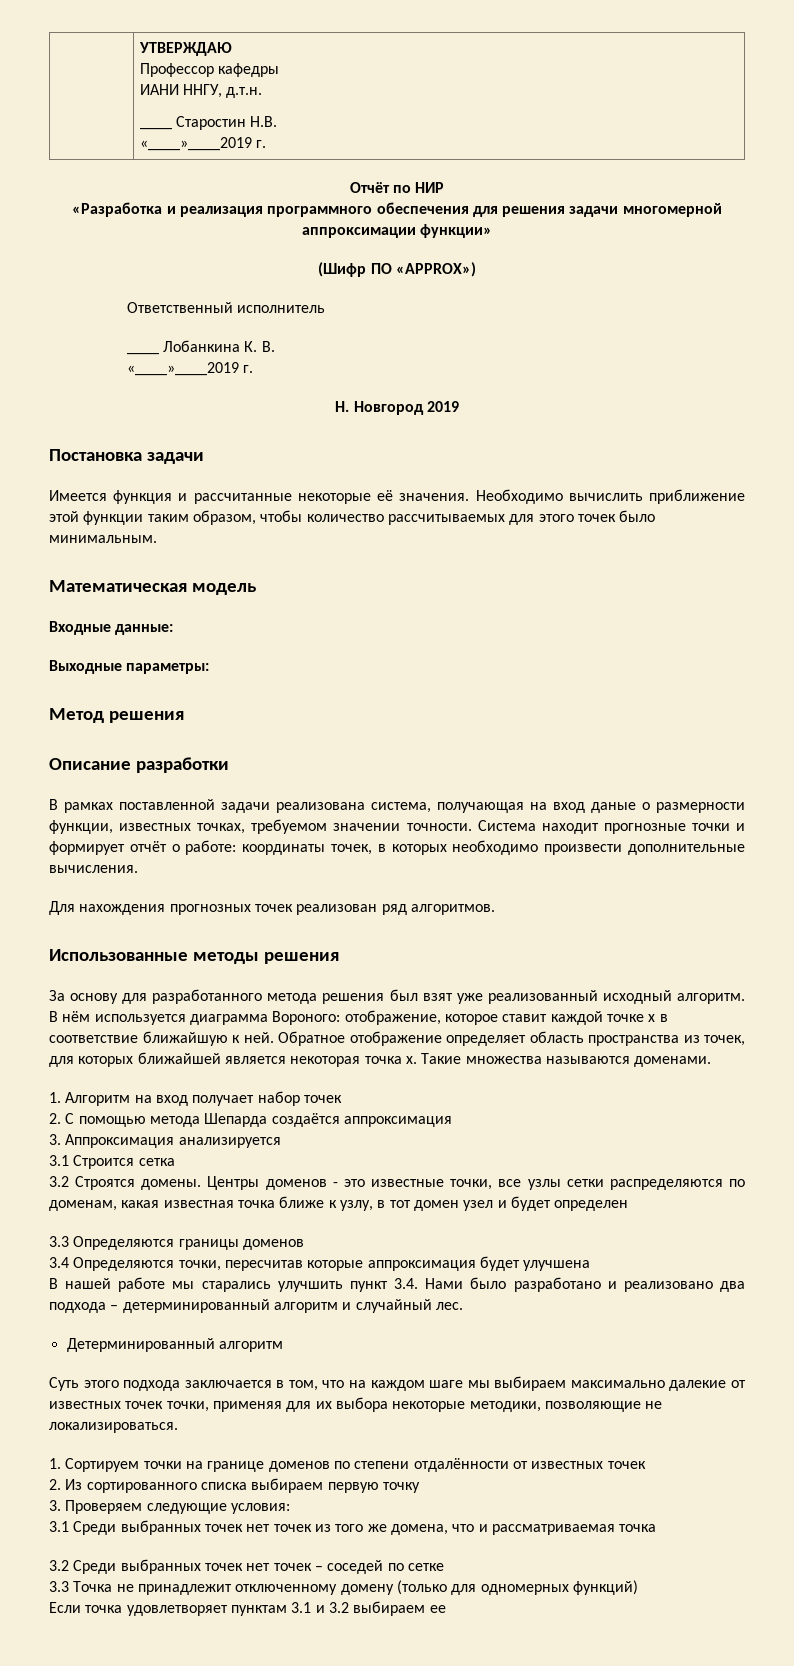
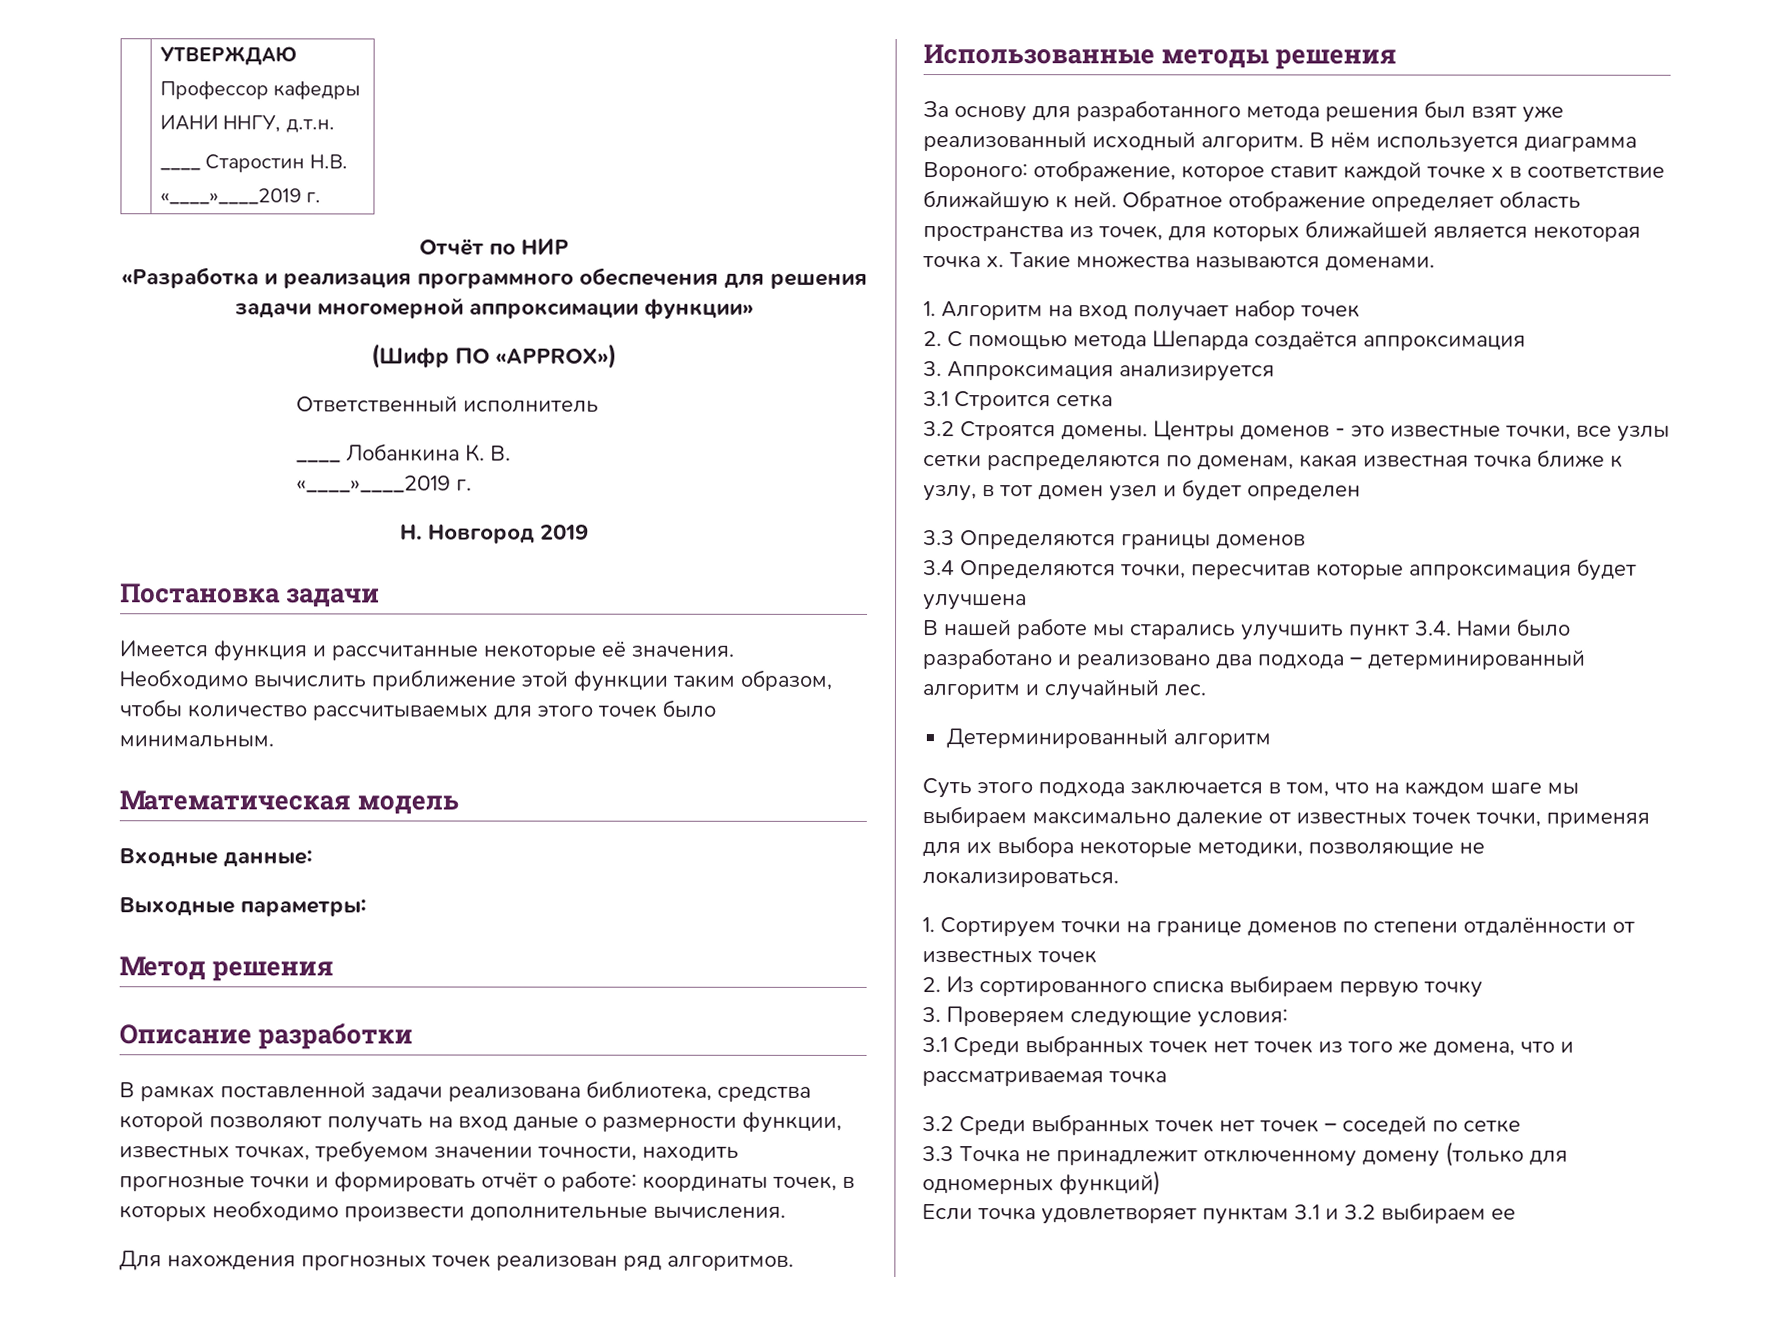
- В рамках поставленной задачи реализована система, получающая на вход даные о размерности функции, известных точках, требуемом значении точности. Система находит прогнозные точки и формирует отчёт о работе: координаты точек, в которых необходимо произвести дополнительные вычисления.
+ В рамках поставленной задачи реализована библиотека, средства которой позволяют получать на вход даные о размерности функции, известных точках, требуемом значении точности, находить прогнозные точки и формировать отчёт о работе: координаты точек, в которых необходимо произвести дополнительные вычисления.

